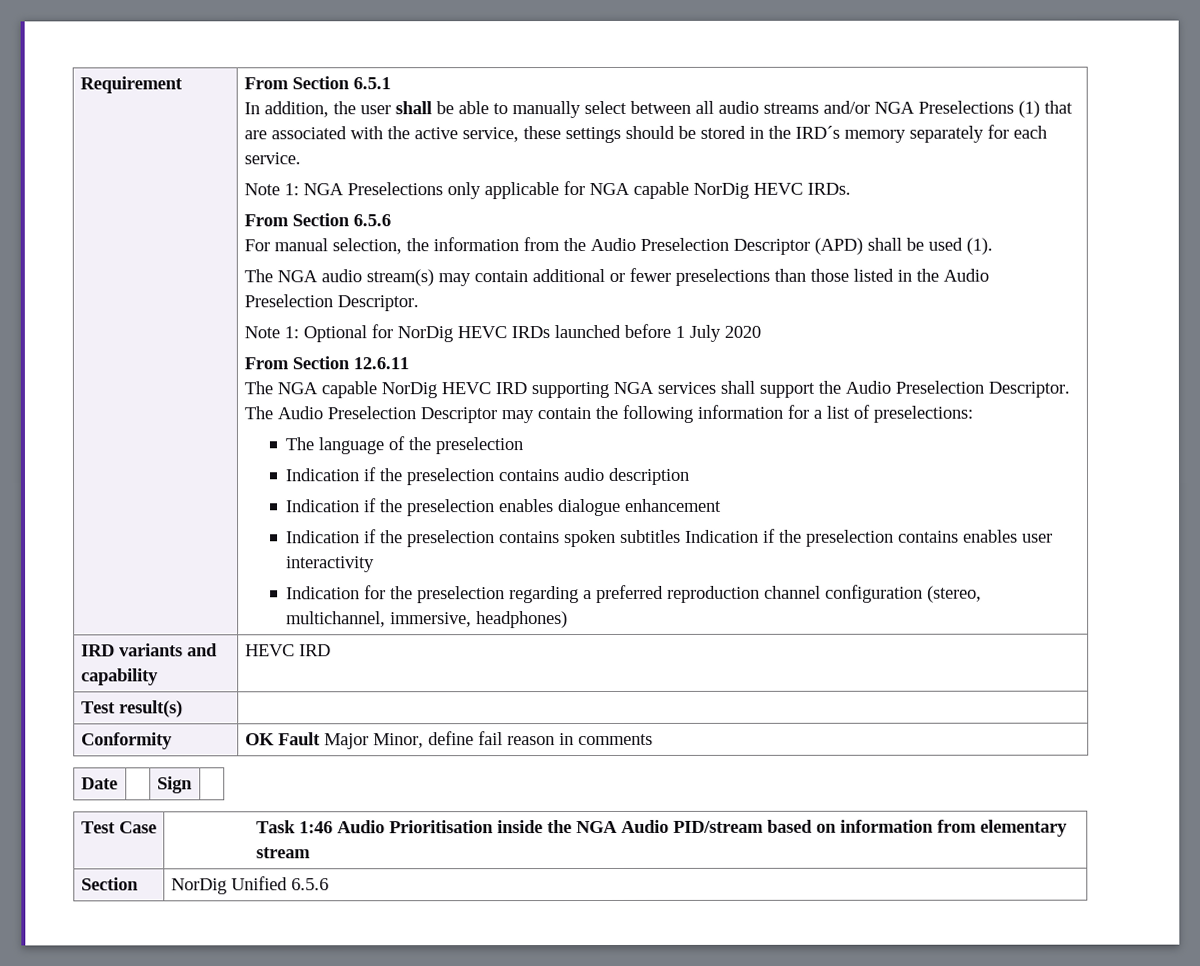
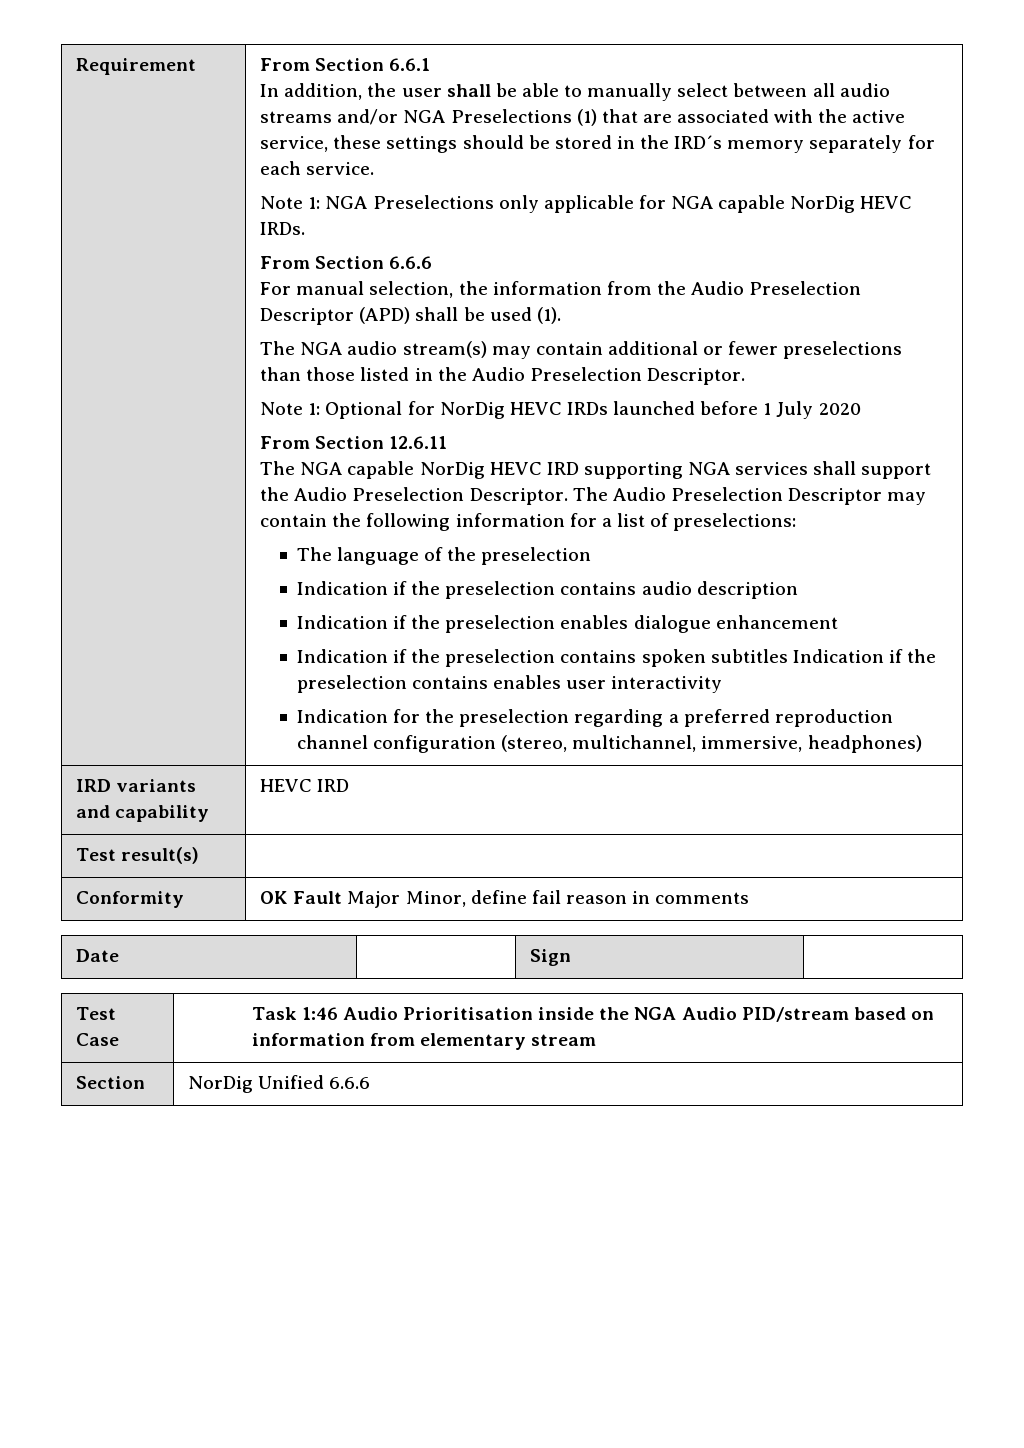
- From Section 6.5.1
+ From Section 6.6.1
- From Section 6.5.6
+ From Section 6.6.6
- Section | NorDig Unified 6.5.6
+ Section | NorDig Unified 6.6.6

